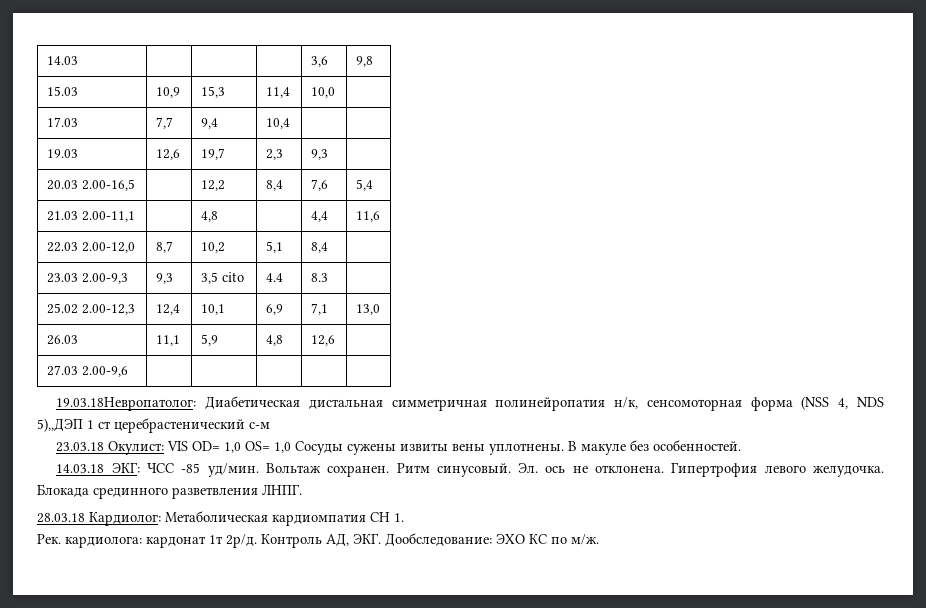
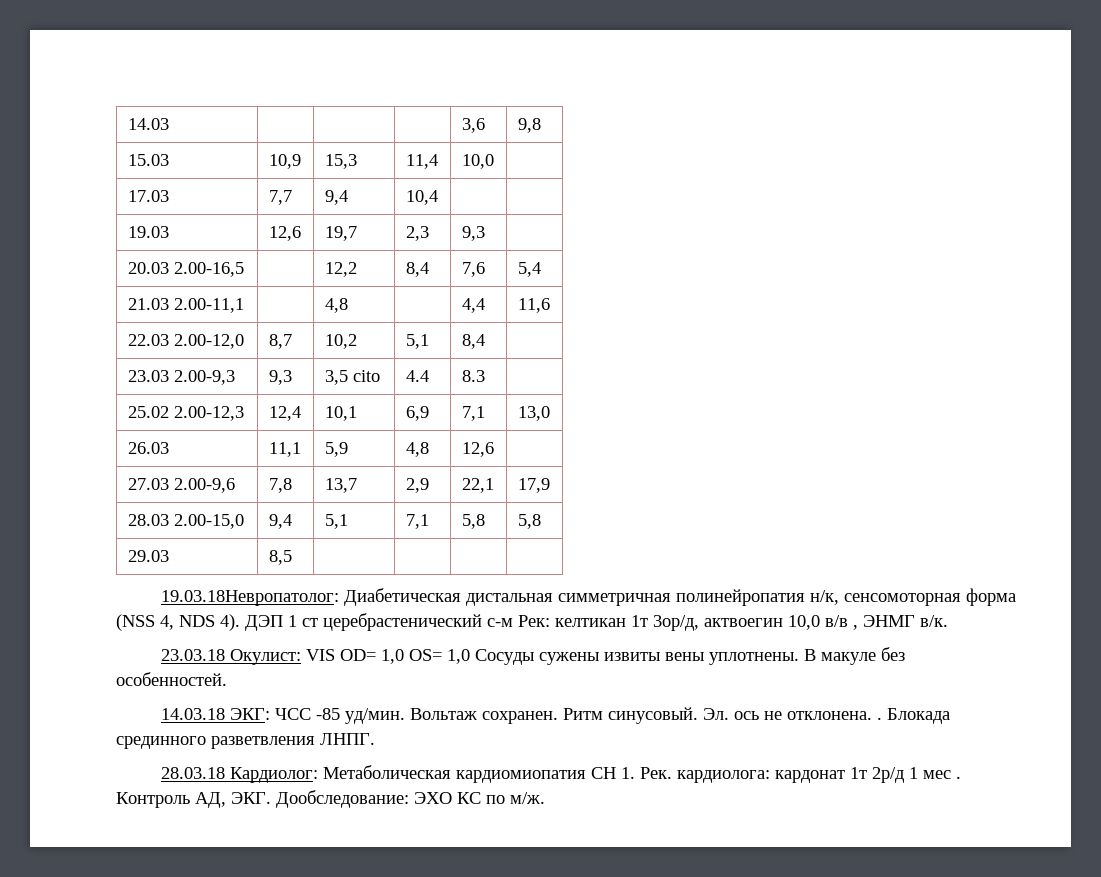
- 27.03 2.00-9,6 | | | | |
+ 27.03 2.00-9,6 | 7,8 | 13,7 | 2,9 | 22,1 | 17,9
+ 28.03 2.00-15,0 | 9,4 | 5,1 | 7,1 | 5,8 | 5,8
+ 29.03 | 8,5 | | | |
- 19.03.18Невропатолог: Диабетическая дистальная симметричная полинейропатия н/к, сенсомоторная форма (NSS 4, NDS 5),,ДЭП 1 ст церебрастенический с-м
+ 19.03.18Невропатолог: Диабетическая дистальная симметричная полинейропатия н/к, сенсомоторная форма (NSS 4, NDS 4). ДЭП 1 ст церебрастенический с-м Рек: келтикан 1т 3ор/д, актвоегин 10,0 в/в , ЭНМГ в/к.
- Эл. ось не отклонена. Гипертрофия левого желудочка.
+ Эл. ось не отклонена. .
- 28.03.18 Кардиолог: Метаболическая кардиомпатия СН 1.
- Рек. кардиолога: кардонат 1т 2р/д.
+ 28.03.18 Кардиолог: Метаболическая кардиомиопатия СН 1. Рек. кардиолога: кардонат 1т 2р/д 1 мес .

